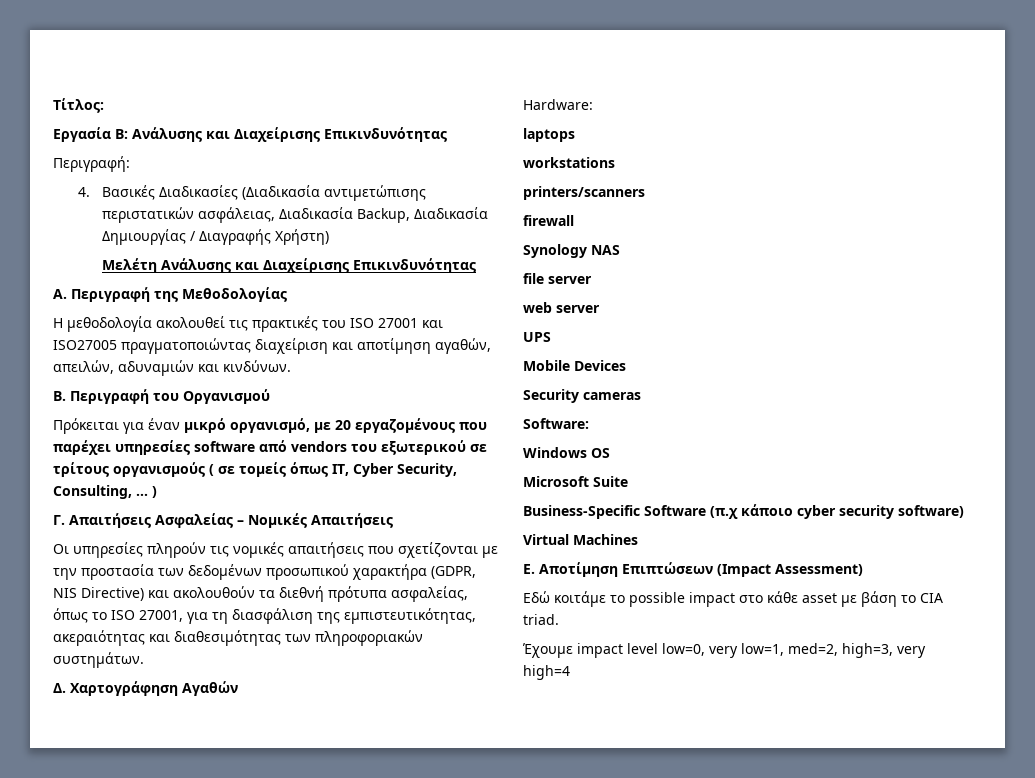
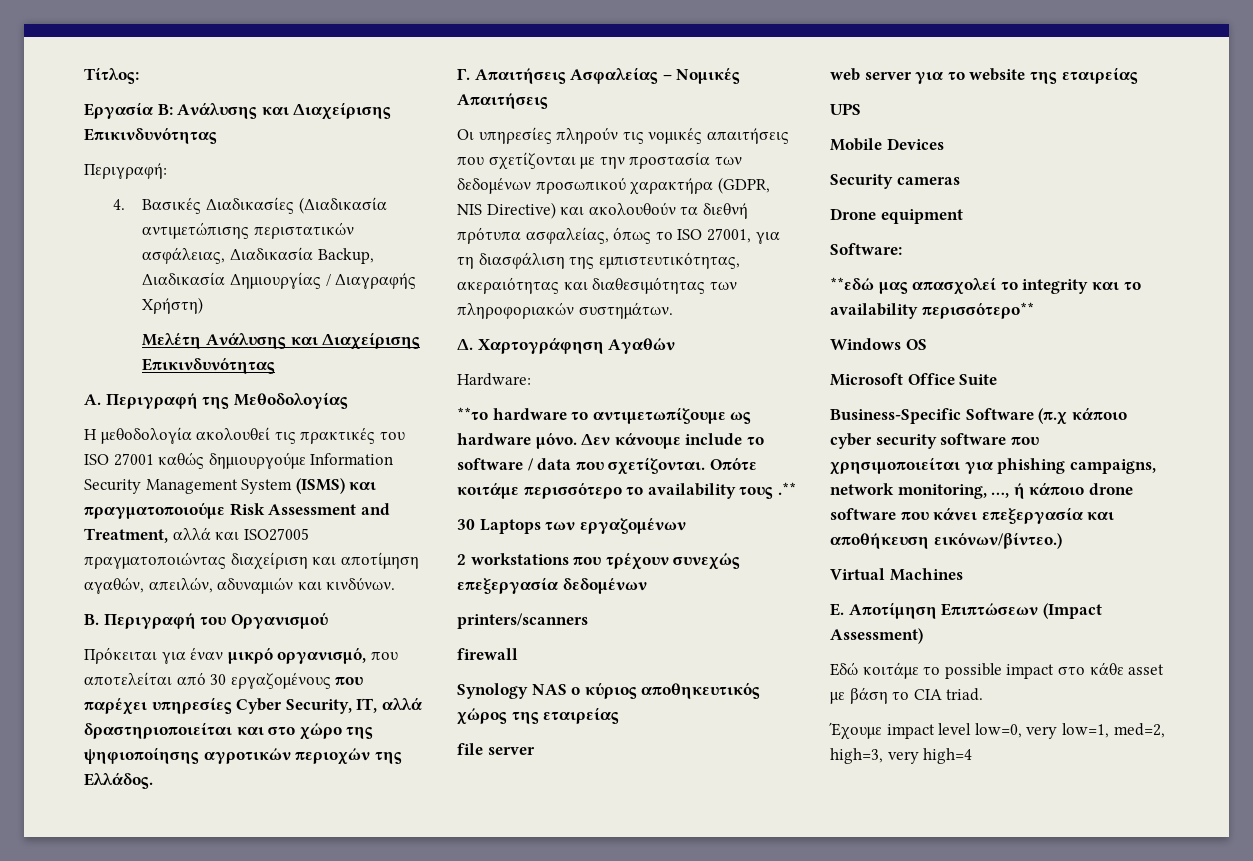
- H μεθοδολογία ακολουθεί τις πρακτικές του ISO 27001 και ISO27005 πραγματοποιώντας διαχείριση και αποτίμηση αγαθών, απειλών, αδυναμιών και κινδύνων.
+ H μεθοδολογία ακολουθεί τις πρακτικές του ISO 27001 καθώς δημιουργούμε Information Security Management System (ISMS) και πραγματοποιούμε Risk Assessment and Treatment, αλλά και ISO27005 πραγματοποιώντας διαχείριση και αποτίμηση αγαθών, απειλών, αδυναμιών και κινδύνων.
- Πρόκειται για έναν μικρό οργανισμό, με 20 εργαζομένους που παρέχει υπηρεσίες software από vendors του εξωτερικού σε τρίτους οργανισμούς ( σε τομείς όπως IT, Cyber Security, Consulting, … )
+ Πρόκειται για έναν μικρό οργανισμό, που αποτελείται από 30 εργαζομένους που παρέχει υπηρεσίες Cyber Security, IT, αλλά δραστηριοποιείται και στο χώρο της ψηφιοποίησης αγροτικών περιοχών της Ελλάδος.
- laptops
- workstations
+ **το hardware το αντιμετωπίζουμε ως hardware μόνο. Δεν κάνουμε include το software / data που σχετίζoνται. Οπότε κοιτάμε περισσότερο το availability τους .**
+ 30 Laptops των εργαζομένων
+ 2 workstations που τρέχουν συνεχώς επεξεργασία δεδομένων
  printers/scanners
  firewall
- Synology NAS
+ Synology NAS ο κύριος αποθηκευτικός χώρος της εταιρείας
- web server
+ web server για το website της εταιρείας
+ Drone equipment
+ **εδώ μας απασχολεί το integrity και το availability περισσότερο**
- Microsoft Suite
+ Microsoft Office Suite
- Business-Specific Software (π.χ κάποιο cyber security software)
+ Business-Specific Software (π.χ κάποιο cyber security software που χρησιμοποιείται για phishing campaigns, network monitoring, …, ή κάποιο drone software που κάνει επεξεργασία και αποθήκευση εικόνων/βίντεο.)

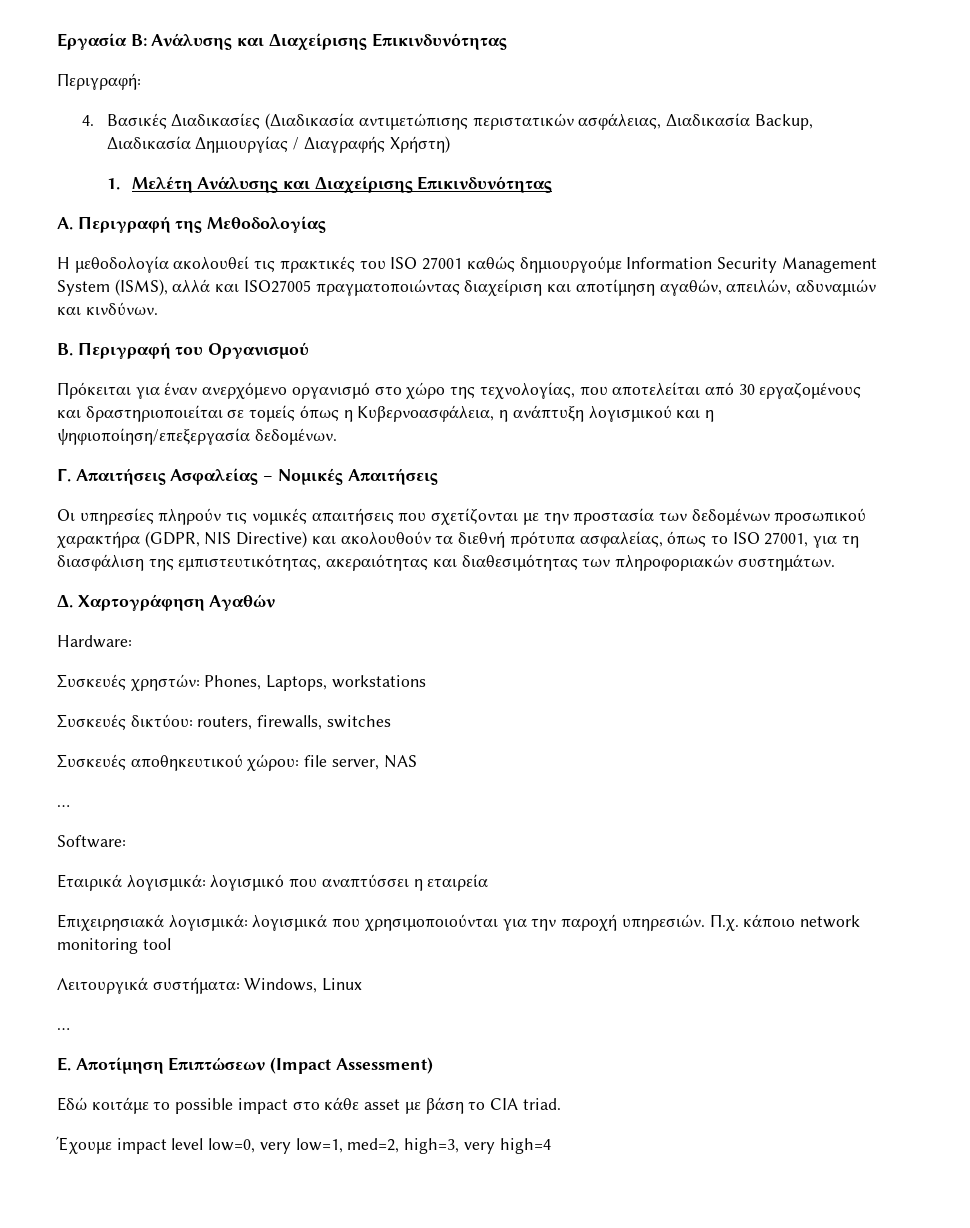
- Τίτλος:
- Μελέτη Ανάλυσης και Διαχείρισης Επικινδυνότητας
+ 1. Μελέτη Ανάλυσης και Διαχείρισης Επικινδυνότητας
- H μεθοδολογία ακολουθεί τις πρακτικές του ISO 27001 καθώς δημιουργούμε Information Security Management System (ISMS) και πραγματοποιούμε Risk Assessment and Treatment, αλλά και ISO27005 πραγματοποιώντας διαχείριση και αποτίμηση αγαθών, απειλών, αδυναμιών και κινδύνων.
+ H μεθοδολογία ακολουθεί τις πρακτικές του ISO 27001 καθώς δημιουργούμε Information Security Management System (ISMS), αλλά και ISO27005 πραγματοποιώντας διαχείριση και αποτίμηση αγαθών, απειλών, αδυναμιών και κινδύνων.
- Πρόκειται για έναν μικρό οργανισμό, που αποτελείται από 30 εργαζομένους που παρέχει υπηρεσίες Cyber Security, IT, αλλά δραστηριοποιείται και στο χώρο της ψηφιοποίησης αγροτικών περιοχών της Ελλάδος.
+ Πρόκειται για έναν ανερχόμενο οργανισμό στο χώρο της τεχνολογίας, που αποτελείται από 30 εργαζομένους και δραστηριοποιείται σε τομείς όπως η Κυβερνοασφάλεια, η ανάπτυξη λογισμικού και η ψηφιοποίηση/επεξεργασία δεδομένων.
- **το hardware το αντιμετωπίζουμε ως hardware μόνο. Δεν κάνουμε include το software / data που σχετίζoνται. Οπότε κοιτάμε περισσότερο το availability τους .**
- 30 Laptops των εργαζομένων
- 2 workstations που τρέχουν συνεχώς επεξεργασία δεδομένων
- printers/scanners
- firewall
- Synology NAS ο κύριος αποθηκευτικός χώρος της εταιρείας
- file server
- web server για το website της εταιρείας
- UPS
- Mobile Devices
- Security cameras
- Drone equipment
+ Συσκευές χρηστών: Phones, Laptops, workstations
+ Συσκευές δικτύου: routers, firewalls, switches
+ Συσκευές αποθηκευτικού χώρου: file server, NAS
+ …
  Software:
- **εδώ μας απασχολεί το integrity και το availability περισσότερο**
- Windows OS
- Microsoft Office Suite
- Business-Specific Software (π.χ κάποιο cyber security software που χρησιμοποιείται για phishing campaigns, network monitoring, …, ή κάποιο drone software που κάνει επεξεργασία και αποθήκευση εικόνων/βίντεο.)
- Virtual Machines
+ Εταιρικά λογισμικά: λογισμικό που αναπτύσσει η εταιρεία
+ Επιχειρησιακά λογισμικά: λογισμικά που χρησιμοποιούνται για την παροχή υπηρεσιών. Π.χ. κάποιο network monitoring tool
+ Λειτουργικά συστήματα: Windows, Linux
+ …

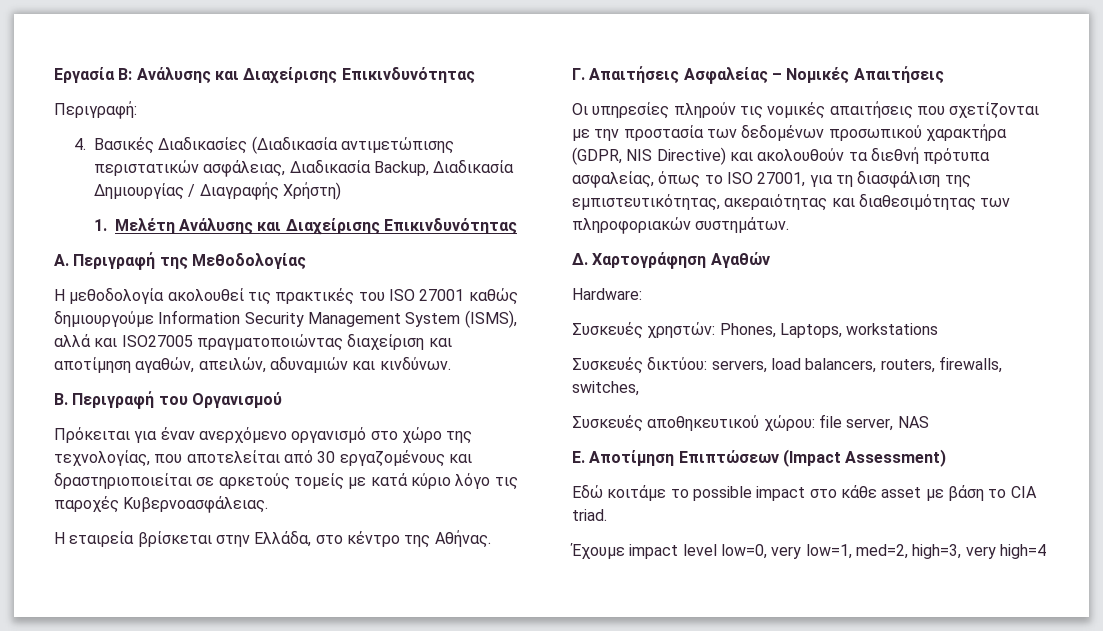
- Πρόκειται για έναν ανερχόμενο οργανισμό στο χώρο της τεχνολογίας, που αποτελείται από 30 εργαζομένους και δραστηριοποιείται σε τομείς όπως η Κυβερνοασφάλεια, η ανάπτυξη λογισμικού και η ψηφιοποίηση/επεξεργασία δεδομένων.
+ Πρόκειται για έναν ανερχόμενο οργανισμό στο χώρο της τεχνολογίας, που αποτελείται από 30 εργαζομένους και δραστηριοποιείται σε αρκετούς τομείς με κατά κύριο λόγο τις παροχές Κυβερνοασφάλειας.
+ Η εταιρεία βρίσκεται στην Ελλάδα, στο κέντρο της Αθήνας.
- Συσκευές δικτύου: routers, firewalls, switches
+ Συσκευές δικτύου: servers, load balancers, routers, firewalls, switches,
  Συσκευές αποθηκευτικού χώρου: file server, NAS
- …
- Software:
- Εταιρικά λογισμικά: λογισμικό που αναπτύσσει η εταιρεία
- Επιχειρησιακά λογισμικά: λογισμικά που χρησιμοποιούνται για την παροχή υπηρεσιών. Π.χ. κάποιο network monitoring tool
- Λειτουργικά συστήματα: Windows, Linux
- …

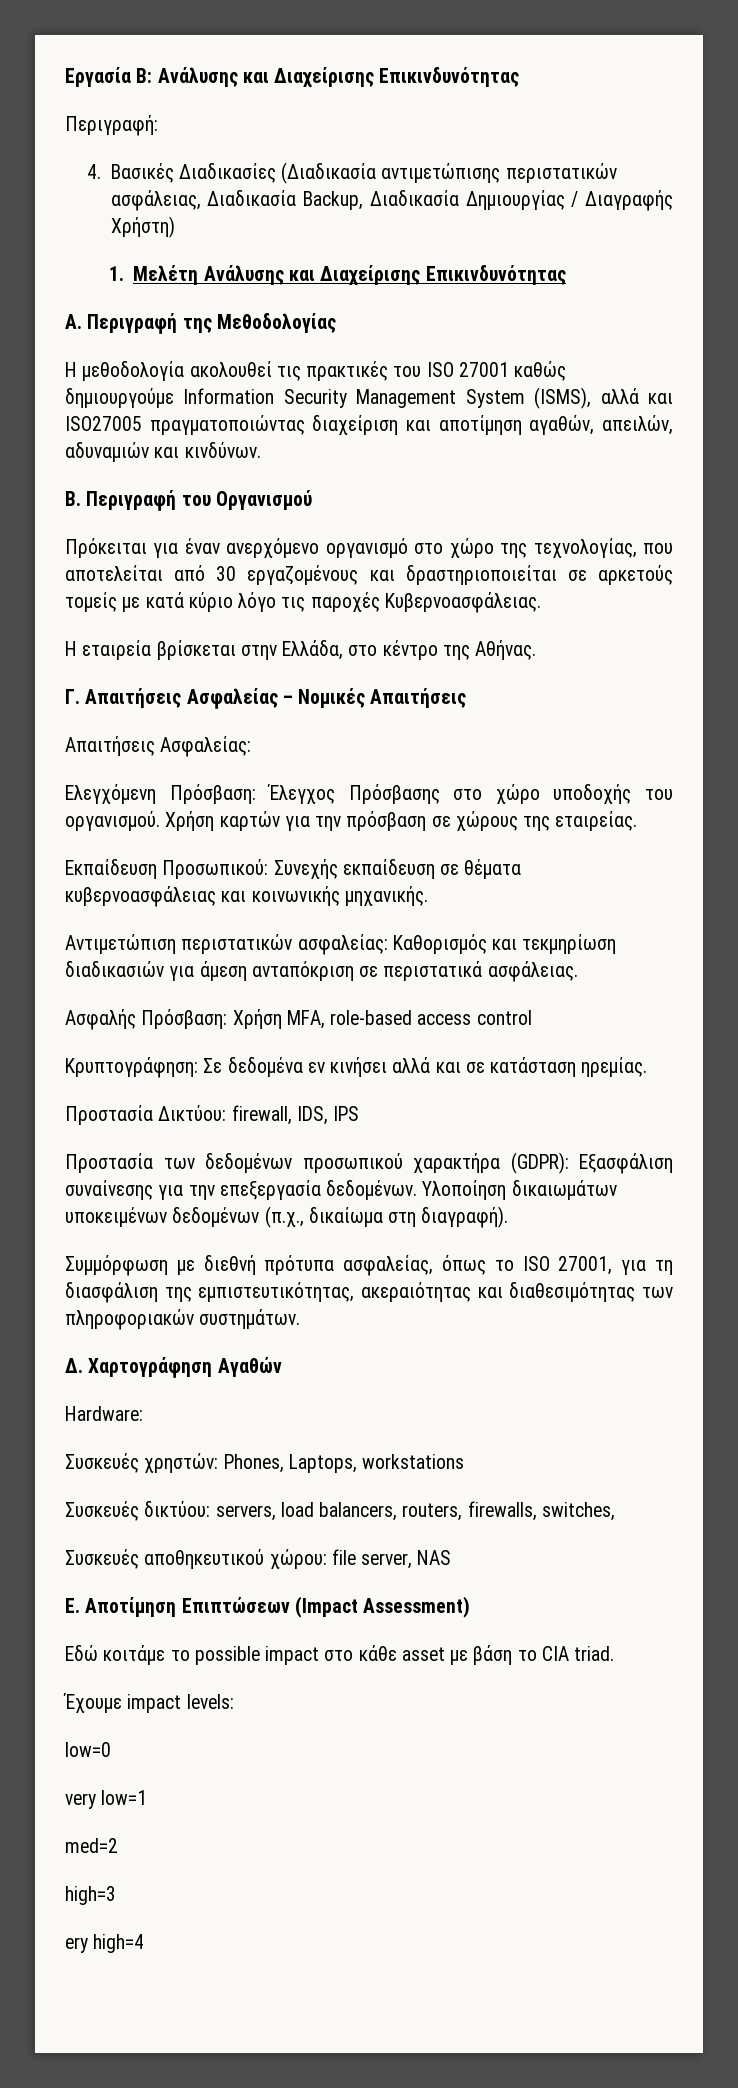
- Οι υπηρεσίες πληρούν τις νομικές απαιτήσεις που σχετίζονται με την προστασία των δεδομένων προσωπικού χαρακτήρα (GDPR, NIS Directive) και ακολουθούν τα διεθνή πρότυπα ασφαλείας, όπως το ISO 27001, για τη διασφάλιση της εμπιστευτικότητας, ακεραιότητας και διαθεσιμότητας των πληροφοριακών συστημάτων.
+ Απαιτήσεις Ασφαλείας:
+ Ελεγχόμενη Πρόσβαση: Έλεγχος Πρόσβασης στο χώρο υποδοχής του οργανισμού. Χρήση καρτών για την πρόσβαση σε χώρους της εταιρείας.
+ Εκπαίδευση Προσωπικού: Συνεχής εκπαίδευση σε θέματα κυβερνοασφάλειας και κοινωνικής μηχανικής.
+ Αντιμετώπιση περιστατικών ασφαλείας: Καθορισμός και τεκμηρίωση διαδικασιών για άμεση ανταπόκριση σε περιστατικά ασφάλειας.
+ Ασφαλής Πρόσβαση: Χρήση MFA, role-based access control
+ Κρυπτογράφηση: Σε δεδομένα εν κινήσει αλλά και σε κατάσταση ηρεμίας.
+ Προστασία Δικτύου: firewall, IDS, IPS
+ Προστασία των δεδομένων προσωπικού χαρακτήρα (GDPR): Εξασφάλιση συναίνεσης για την επεξεργασία δεδομένων. Υλοποίηση δικαιωμάτων υποκειμένων δεδομένων (π.χ., δικαίωμα στη διαγραφή).
+ Συμμόρφωση με διεθνή πρότυπα ασφαλείας, όπως το ISO 27001, για τη διασφάλιση της εμπιστευτικότητας, ακεραιότητας και διαθεσιμότητας των πληροφοριακών συστημάτων.
- Έχουμε impact level low=0, very low=1, med=2, high=3, very high=4
+ Έχουμε impact levels:
+ low=0
+ very low=1
+ med=2
+ high=3
+ ery high=4

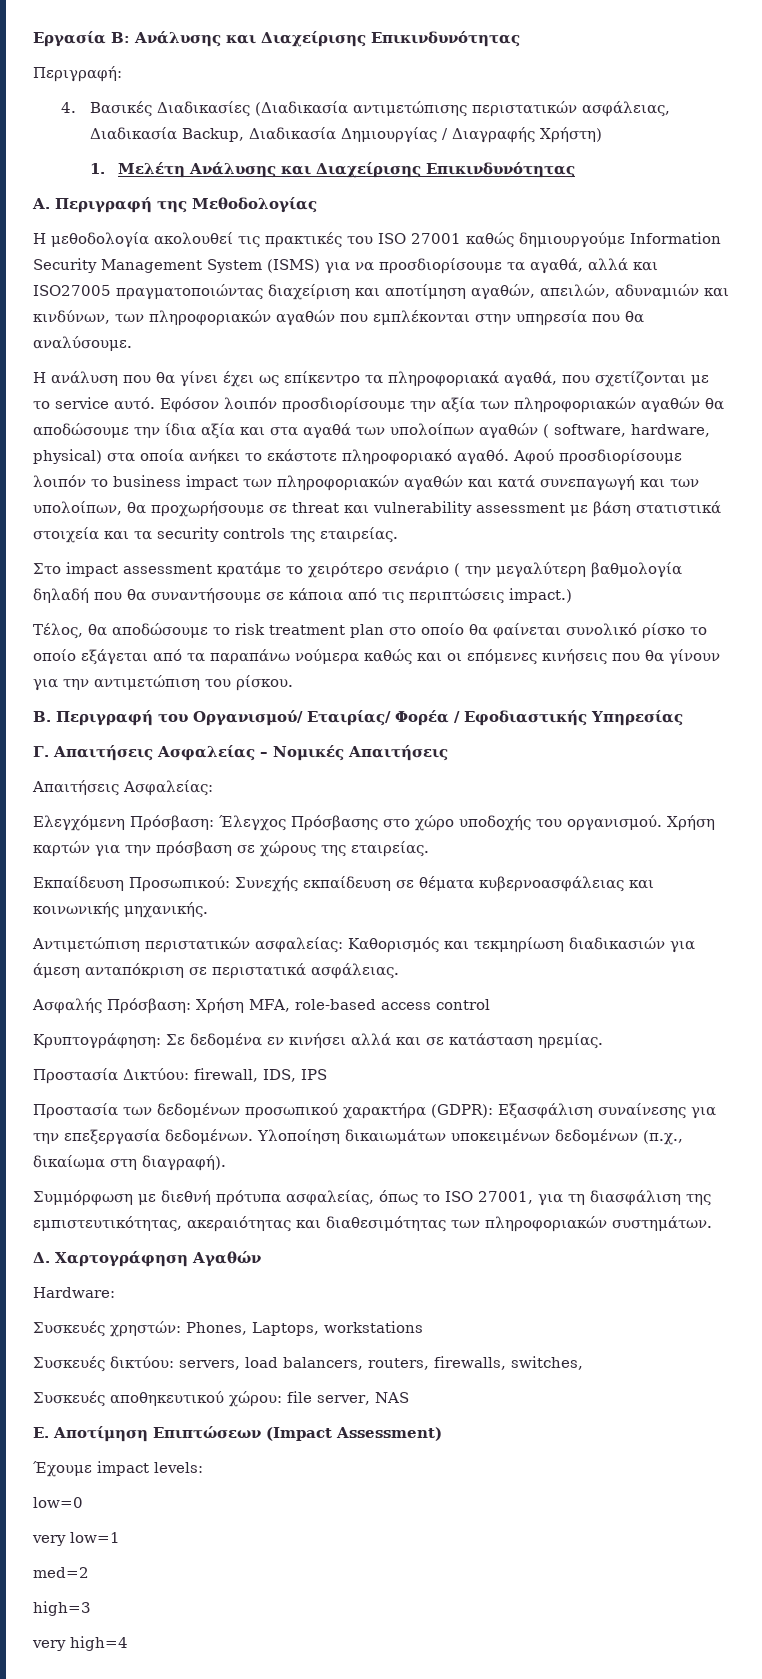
- H μεθοδολογία ακολουθεί τις πρακτικές του ISO 27001 καθώς δημιουργούμε Information Security Management System (ISMS), αλλά και ISO27005 πραγματοποιώντας διαχείριση και αποτίμηση αγαθών, απειλών, αδυναμιών και κινδύνων.
- Β. Περιγραφή του Οργανισμού
- Πρόκειται για έναν ανερχόμενο οργανισμό στο χώρο της τεχνολογίας, που αποτελείται από 30 εργαζομένους και δραστηριοποιείται σε αρκετούς τομείς με κατά κύριο λόγο τις παροχές Κυβερνοασφάλειας.
- Η εταιρεία βρίσκεται στην Ελλάδα, στο κέντρο της Αθήνας.
+ H μεθοδολογία ακολουθεί τις πρακτικές του ISO 27001 καθώς δημιουργούμε Information Security Management System (ISMS) για να προσδιορίσουμε τα αγαθά, αλλά και ISO27005 πραγματοποιώντας διαχείριση και αποτίμηση αγαθών, απειλών, αδυναμιών και κινδύνων, των πληροφοριακών αγαθών που εμπλέκονται στην υπηρεσία που θα αναλύσουμε.
+ Η ανάλυση που θα γίνει έχει ως επίκεντρο τα πληροφοριακά αγαθά, που σχετίζονται με το service αυτό. Εφόσον λοιπόν προσδιορίσουμε την αξία των πληροφοριακών αγαθών θα αποδώσουμε την ίδια αξία και στα αγαθά των υπολοίπων αγαθών ( software, hardware, physical) στα οποία ανήκει το εκάστοτε πληροφοριακό αγαθό. Αφού προσδιορίσουμε λοιπόν το business impact των πληροφοριακών αγαθών και κατά συνεπαγωγή και των υπολοίπων, θα προχωρήσουμε σε threat και vulnerability assessment με βάση στατιστικά στοιχεία και τα security controls της εταιρείας.
+ Στο impact assessment κρατάμε το χειρότερο σενάριο ( την μεγαλύτερη βαθμολογία δηλαδή που θα συναντήσουμε σε κάποια από τις περιπτώσεις impact.)
+ Τέλος, θα αποδώσουμε το risk treatment plan στο οποίο θα φαίνεται συνολικό ρίσκο το οποίο εξάγεται από τα παραπάνω νούμερα καθώς και οι επόμενες κινήσεις που θα γίνουν για την αντιμετώπιση του ρίσκου.
+ Β. Περιγραφή του Οργανισμού/ Εταιρίας/ Φορέα / Εφοδιαστικής Υπηρεσίας
- Εδώ κοιτάμε το possible impact στο κάθε asset με βάση το CIA triad.
- ery high=4
+ very high=4

